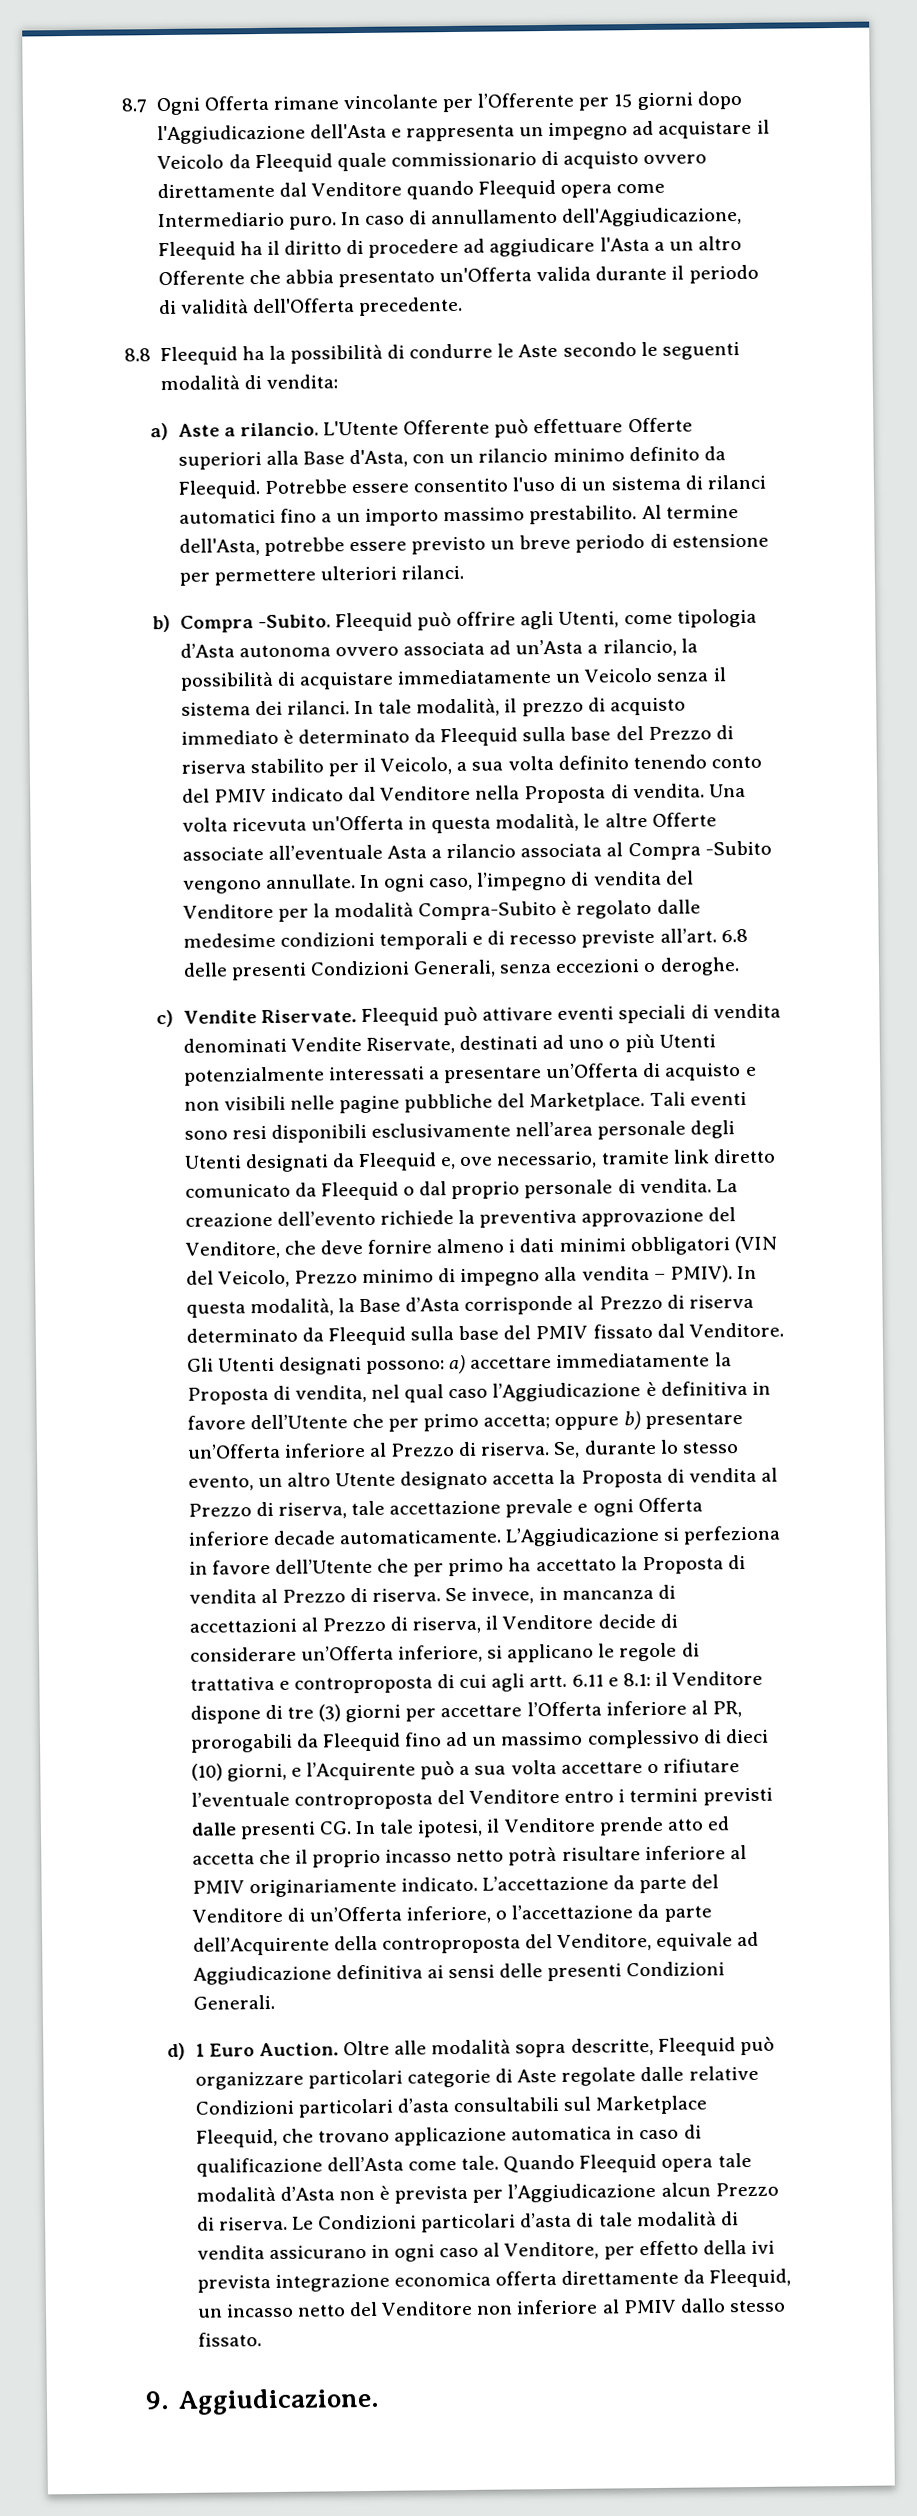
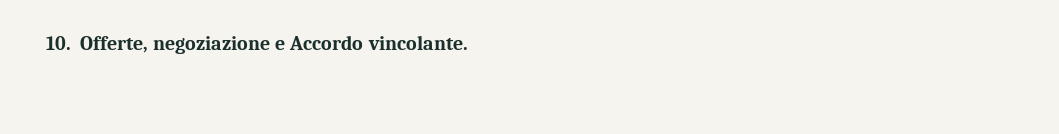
- 8.7 Ogni Offerta rimane vincolante per l’Offerente per 15 giorni dopo l'Aggiudicazione dell'Asta e rappresenta un impegno ad acquistare il Veicolo da Fleequid quale commissionario di acquisto ovvero direttamente dal Venditore quando Fleequid opera come Intermediario puro. In caso di annullamento dell'Aggiudicazione, Fleequid ha il diritto di procedere ad aggiudicare l'Asta a un altro Offerente che abbia presentato un'Offerta valida durante il periodo di validità dell'Offerta precedente.
- 8.8 Fleequid ha la possibilità di condurre le Aste secondo le seguenti modalità di vendita:
- a) Aste a rilancio. L'Utente Offerente può effettuare Offerte superiori alla Base d'Asta, con un rilancio minimo definito da Fleequid. Potrebbe essere consentito l'uso di un sistema di rilanci automatici fino a un importo massimo prestabilito. Al termine dell'Asta, potrebbe essere previsto un breve periodo di estensione per permettere ulteriori rilanci.
- b) Compra -Subito. Fleequid può offrire agli Utenti, come tipologia d’Asta autonoma ovvero associata ad un’Asta a rilancio, la possibilità di acquistare immediatamente un Veicolo senza il sistema dei rilanci. In tale modalità, il prezzo di acquisto immediato è determinato da Fleequid sulla base del Prezzo di riserva stabilito per il Veicolo, a sua volta definito tenendo conto del PMIV indicato dal Venditore nella Proposta di vendita. Una volta ricevuta un'Offerta in questa modalità, le altre Offerte associate all’eventuale Asta a rilancio associata al Compra -Subito vengono annullate. In ogni caso, l’impegno di vendita del Venditore per la modalità Compra-Subito è regolato dalle medesime condizioni temporali e di recesso previste all’art. 6.8 delle presenti Condizioni Generali, senza eccezioni o deroghe.
- c) Vendite Riservate. Fleequid può attivare eventi speciali di vendita denominati Vendite Riservate, destinati ad uno o più Utenti potenzialmente interessati a presentare un’Offerta di acquisto e non visibili nelle pagine pubbliche del Marketplace. Tali eventi sono resi disponibili esclusivamente nell’area personale degli Utenti designati da Fleequid e, ove necessario, tramite link diretto comunicato da Fleequid o dal proprio personale di vendita. La creazione dell’evento richiede la preventiva approvazione del Venditore, che deve fornire almeno i dati minimi obbligatori (VIN del Veicolo, Prezzo minimo di impegno alla vendita – PMIV). In questa modalità, la Base d’Asta corrisponde al Prezzo di riserva determinato da Fleequid sulla base del PMIV fissato dal Venditore. Gli Utenti designati possono: a) accettare immediatamente la Proposta di vendita, nel qual caso l’Aggiudicazione è definitiva in favore dell’Utente che per primo accetta; oppure b) presentare un’Offerta inferiore al Prezzo di riserva. Se, durante lo stesso evento, un altro Utente designato accetta la Proposta di vendita al Prezzo di riserva, tale accettazione prevale e ogni Offerta inferiore decade automaticamente. L’Aggiudicazione si perfeziona in favore dell’Utente che per primo ha accettato la Proposta di vendita al Prezzo di riserva. Se invece, in mancanza di accettazioni al Prezzo di riserva, il Venditore decide di considerare un’Offerta inferiore, si applicano le regole di trattativa e controproposta di cui agli artt. 6.11 e 8.1: il Venditore dispone di tre (3) giorni per accettare l’Offerta inferiore al PR, prorogabili da Fleequid fino ad un massimo complessivo di dieci (10) giorni, e l’Acquirente può a sua volta accettare o rifiutare l’eventuale controproposta del Venditore entro i termini previsti dalle presenti CG. In tale ipotesi, il Venditore prende atto ed accetta che il proprio incasso netto potrà risultare inferiore al PMIV originariamente indicato. L’accettazione da parte del Venditore di un’Offerta inferiore, o l’accettazione da parte dell’Acquirente della controproposta del Venditore, equivale ad Aggiudicazione definitiva ai sensi delle presenti Condizioni Generali.
- d) 1 Euro Auction. Oltre alle modalità sopra descritte, Fleequid può organizzare particolari categorie di Aste regolate dalle relative Condizioni particolari d’asta consultabili sul Marketplace Fleequid, che trovano applicazione automatica in caso di qualificazione dell’Asta come tale. Quando Fleequid opera tale modalità d’Asta non è prevista per l’Aggiudicazione alcun Prezzo di riserva. Le Condizioni particolari d’asta di tale modalità di vendita assicurano in ogni caso al Venditore, per effetto della ivi prevista integrazione economica offerta direttamente da Fleequid, un incasso netto del Venditore non inferiore al PMIV dallo stesso fissato.
- 9. Aggiudicazione.
+ 10. Offerte, negoziazione e Accordo vincolante.

